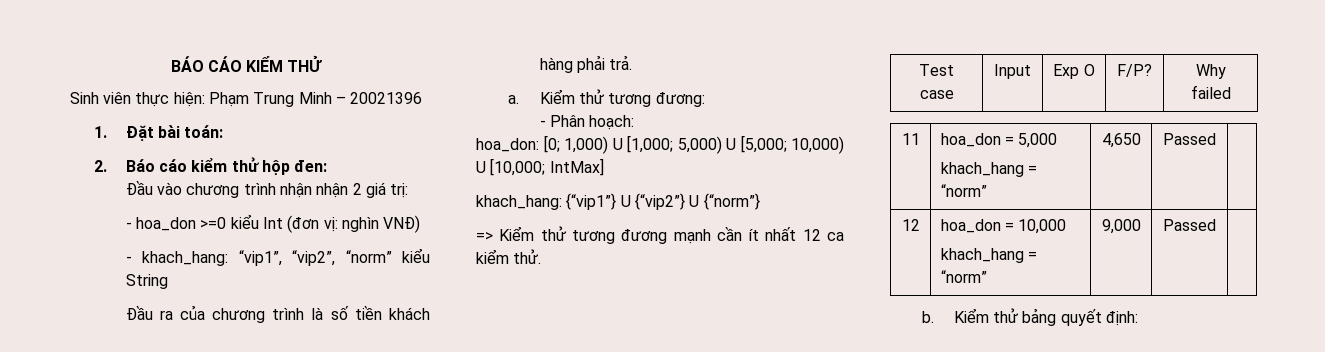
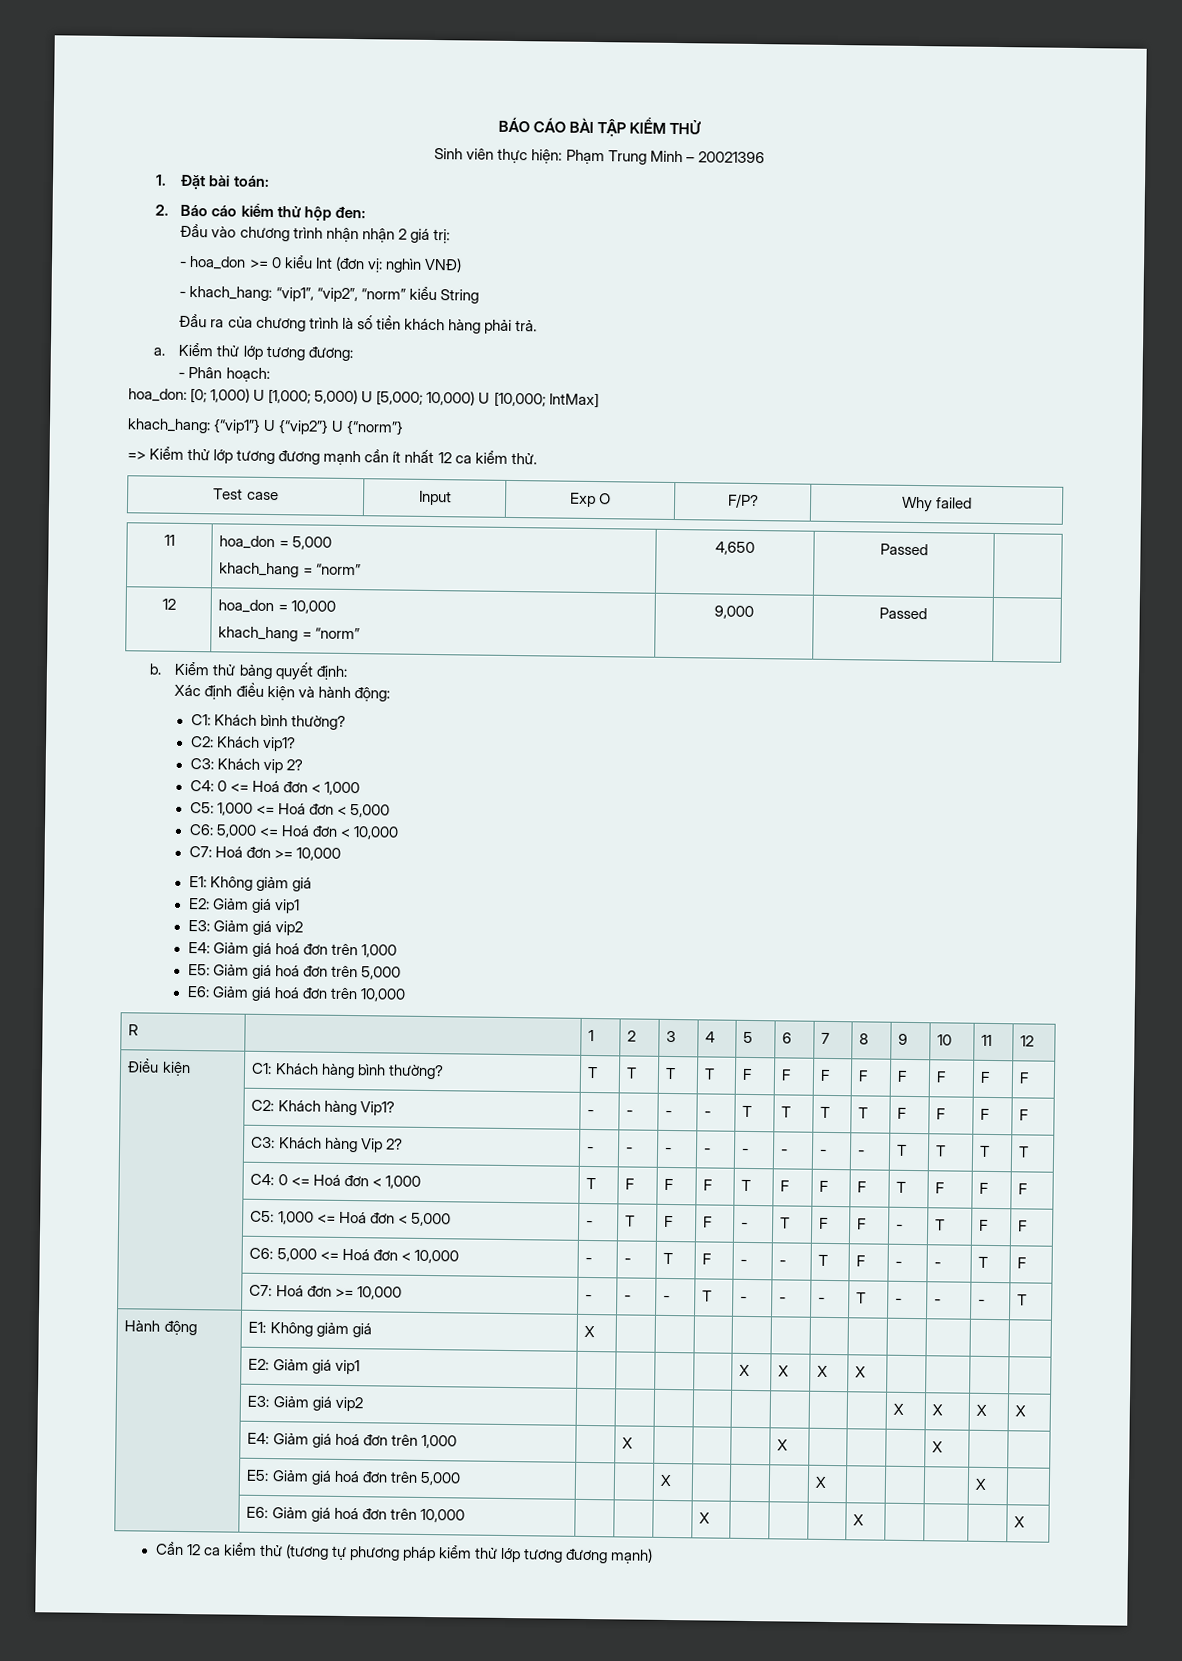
- BÁO CÁO KIỂM THỬ
+ BÁO CÁO BÀI TẬP KIỂM THỬ
- - hoa_don >=0 kiểu Int (đơn vị: nghìn VNĐ)
+ - hoa_don >= 0 kiểu Int (đơn vị: nghìn VNĐ)
- Kiểm thử tương đương:
+ Kiểm thử lớp tương đương:
- => Kiểm thử tương đương mạnh cần ít nhất 12 ca kiểm thử.
+ => Kiểm thử lớp tương đương mạnh cần ít nhất 12 ca kiểm thử.
+ Xác định điều kiện và hành động:
+ C1: Khách bình thường?
+ C2: Khách vip1?
+ C3: Khách vip 2?
+ C4: 0 <= Hoá đơn < 1,000
+ C5: 1,000 <= Hoá đơn < 5,000
+ C6: 5,000 <= Hoá đơn < 10,000
+ C7: Hoá đơn >= 10,000
+ E1: Không giảm giá
+ E2: Giảm giá vip1
+ E3: Giảm giá vip2
+ E4: Giảm giá hoá đơn trên 1,000
+ E5: Giảm giá hoá đơn trên 5,000
+ E6: Giảm giá hoá đơn trên 10,000
+ R | | 1 | 2 | 3 | 4 | 5 | 6 | 7 | 8 | 9 | 10 | 11 | 12
+ Điều kiện | C1: Khách hàng bình thường? | T | T | T | T | F | F | F | F | F | F | F | F
+ | C2: Khách hàng Vip1? | - | - | - | - | T | T | T | T | F | F | F | F
+ | C3: Khách hàng Vip 2? | - | - | - | - | - | - | - | - | T | T | T | T
+ | C4: 0 <= Hoá đơn < 1,000 | T | F | F | F | T | F | F | F | T | F | F | F
+ | C5: 1,000 <= Hoá đơn < 5,000 | - | T | F | F | - | T | F | F | - | T | F | F
+ | C6: 5,000 <= Hoá đơn < 10,000 | - | - | T | F | - | - | T | F | - | - | T | F
+ | C7: Hoá đơn >= 10,000 | - | - | - | T | - | - | - | T | - | - | - | T
+ Hành động | E1: Không giảm giá | X | | | | | | | | | | |
+ | E2: Giảm giá vip1 | | | | | X | X | X | X | | | |
+ | E3: Giảm giá vip2 | | | | | | | | | X | X | X | X
+ | E4: Giảm giá hoá đơn trên 1,000 | | X | | | | X | | | | X | |
+ | E5: Giảm giá hoá đơn trên 5,000 | | | X | | | | X | | | | X |
+ | E6: Giảm giá hoá đơn trên 10,000 | | | | X | | | | X | | | | X
+ Cần 12 ca kiểm thử (tương tự phương pháp kiểm thử lớp tương đương mạnh)

